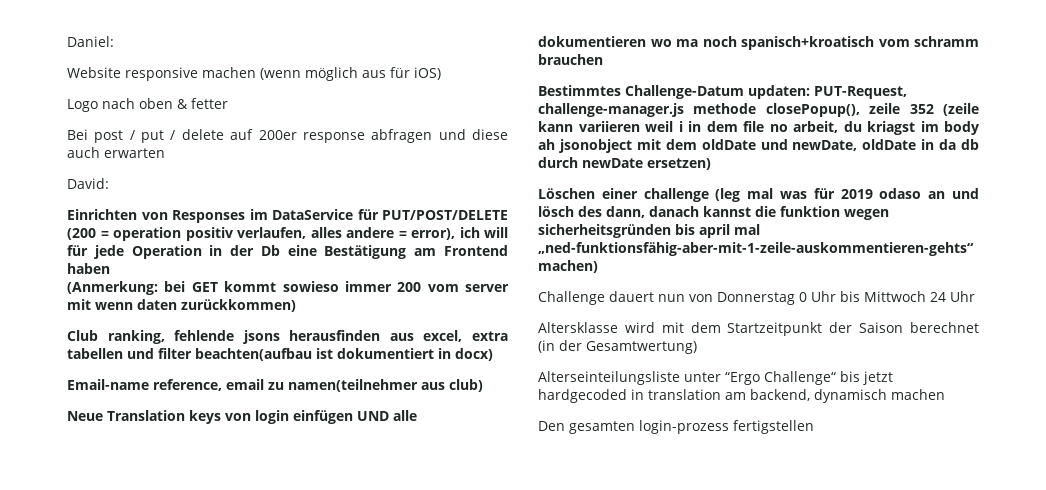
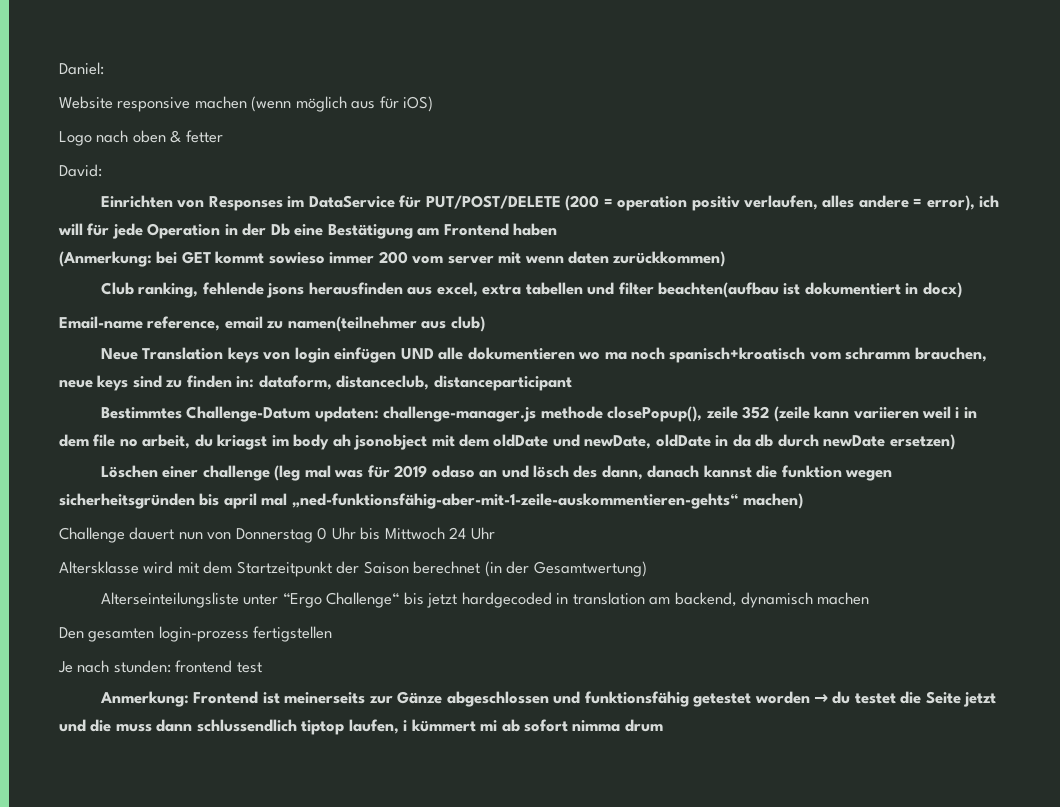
- Bei post / put / delete auf 200er response abfragen und diese auch erwarten
- Neue Translation keys von login einfügen UND alle dokumentieren wo ma noch spanisch+kroatisch vom schramm brauchen
+ Neue Translation keys von login einfügen UND alle dokumentieren wo ma noch spanisch+kroatisch vom schramm brauchen, neue keys sind zu finden in: dataform, distanceclub, distanceparticipant
- Bestimmtes Challenge-Datum updaten: PUT-Request, challenge-manager.js methode closePopup(), zeile 352 (zeile kann variieren weil i in dem file no arbeit, du kriagst im body ah jsonobject mit dem oldDate und newDate, oldDate in da db durch newDate ersetzen)
+ Bestimmtes Challenge-Datum updaten: challenge-manager.js methode closePopup(), zeile 352 (zeile kann variieren weil i in dem file no arbeit, du kriagst im body ah jsonobject mit dem oldDate und newDate, oldDate in da db durch newDate ersetzen)
+ Je nach stunden: frontend test
+ Anmerkung: Frontend ist meinerseits zur Gänze abgeschlossen und funktionsfähig getestet worden → du testet die Seite jetzt und die muss dann schlussendlich tiptop laufen, i kümmert mi ab sofort nimma drum

